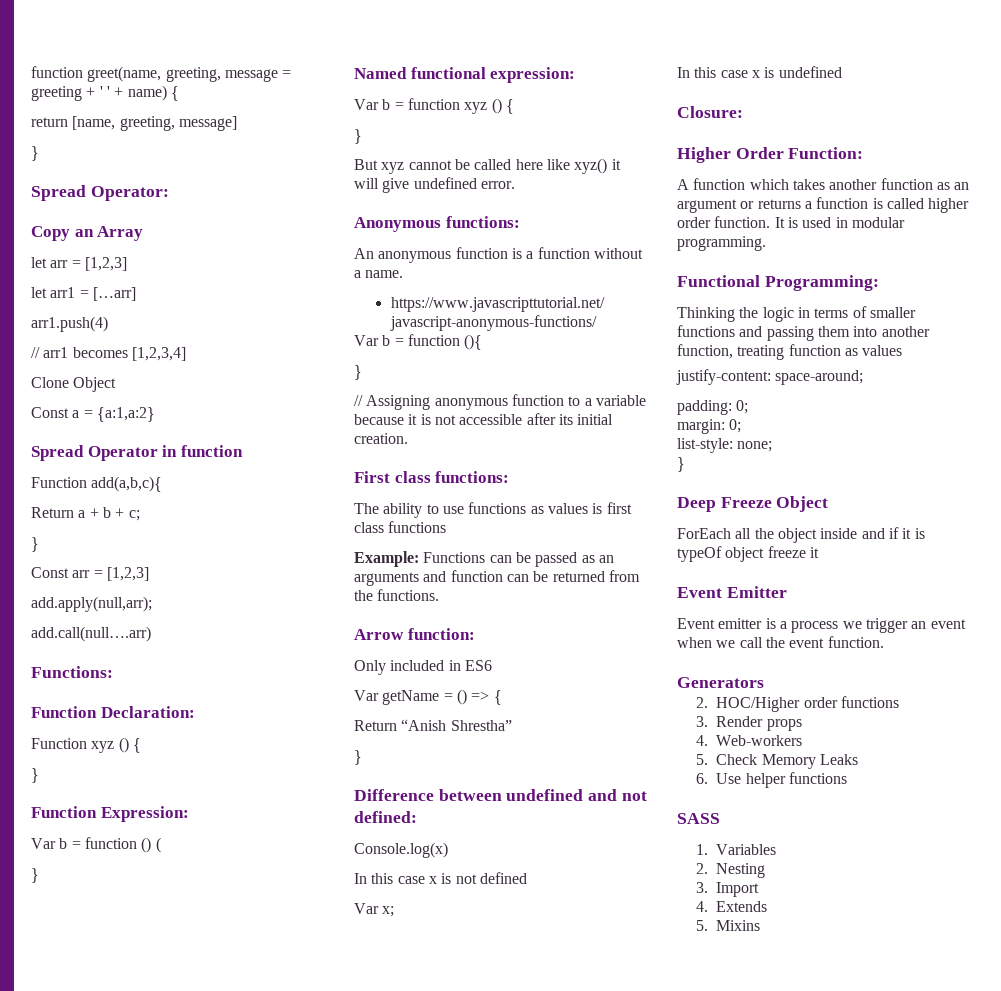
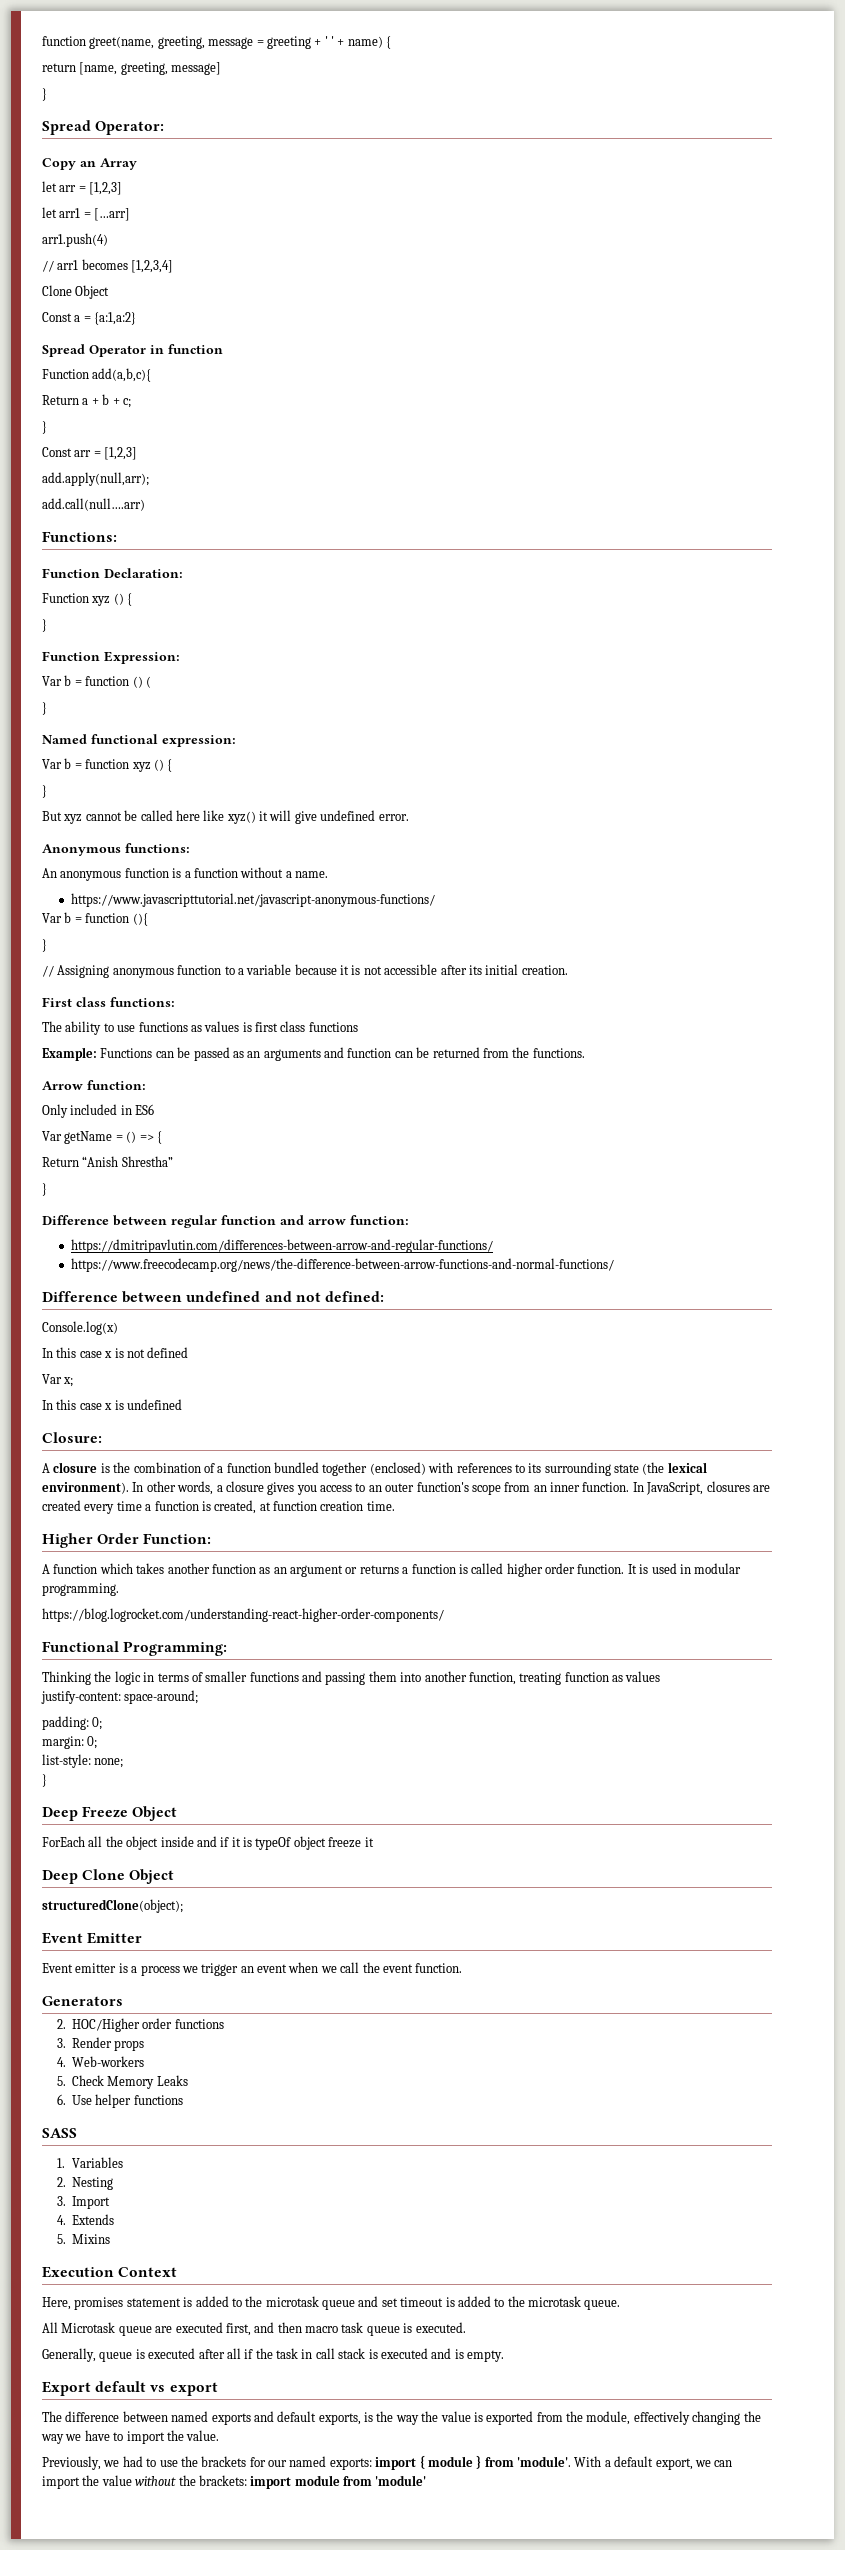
+ Difference between regular function and arrow function:
+ https://dmitripavlutin.com/differences-between-arrow-and-regular-functions/
+ https://www.freecodecamp.org/news/the-difference-between-arrow-functions-and-normal-functions/
+ A closure is the combination of a function bundled together (enclosed) with references to its surrounding state (the lexical environment). In other words, a closure gives you access to an outer function's scope from an inner function. In JavaScript, closures are created every time a function is created, at function creation time.
+ https://blog.logrocket.com/understanding-react-higher-order-components/
+ Deep Clone Object
+ structuredClone(object);
+ Execution Context
+ Here, promises statement is added to the microtask queue and set timeout is added to the microtask queue.
+ All Microtask queue are executed first, and then macro task queue is executed.
+ Generally, queue is executed after all if the task in call stack is executed and is empty.
+ Export default vs export
+ The difference between named exports and default exports, is the way the value is exported from the module, effectively changing the way we have to import the value.
+ Previously, we had to use the brackets for our named exports: import { module } from 'module'. With a default export, we can import the value without the brackets: import module from 'module'

